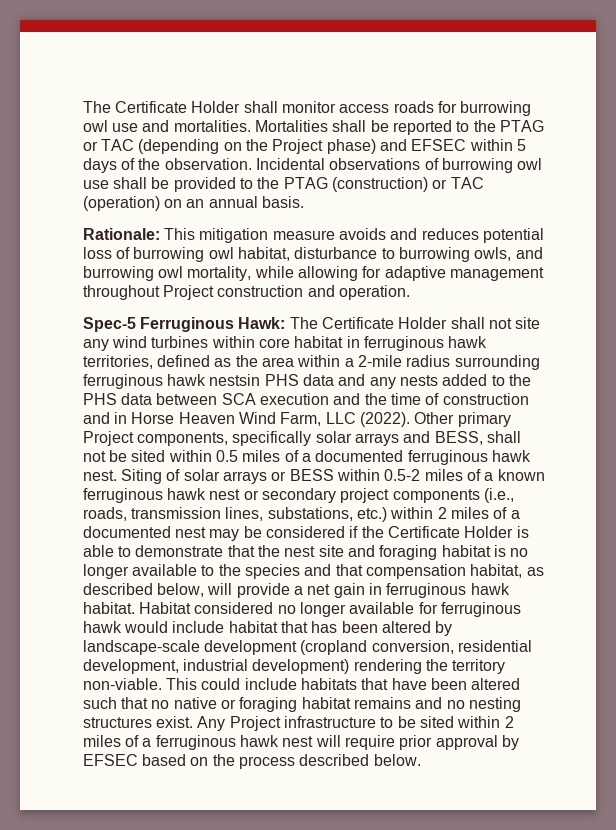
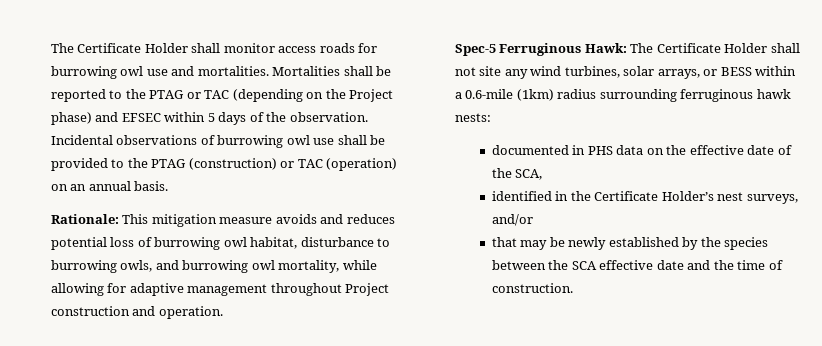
- Spec-5 Ferruginous Hawk: The Certificate Holder shall not site any wind turbines within core habitat in ferruginous hawk territories, defined as the area within a 2-mile radius surrounding ferruginous hawk nestsin PHS data and any nests added to the PHS data between SCA execution and the time of construction and in Horse Heaven Wind Farm, LLC (2022). Other primary Project components, specifically solar arrays and BESS, shall not be sited within 0.5 miles of a documented ferruginous hawk nest. Siting of solar arrays or BESS within 0.5-2 miles of a known ferruginous hawk nest or secondary project components (i.e., roads, transmission lines, substations, etc.) within 2 miles of a documented nest may be considered if the Certificate Holder is able to demonstrate that the nest site and foraging habitat is no longer available to the species and that compensation habitat, as described below, will provide a net gain in ferruginous hawk habitat. Habitat considered no longer available for ferruginous hawk would include habitat that has been altered by landscape-scale development (cropland conversion, residential development, industrial development) rendering the territory non-viable. This could include habitats that have been altered such that no native or foraging habitat remains and no nesting structures exist. Any Project infrastructure to be sited within 2 miles of a ferruginous hawk nest will require prior approval by EFSEC based on the process described below.
+ Spec-5 Ferruginous Hawk: The Certificate Holder shall not site any wind turbines, solar arrays, or BESS within a 0.6-mile (1km) radius surrounding ferruginous hawk nests:
+ documented in PHS data on the effective date of the SCA,
+ identified in the Certificate Holder’s nest surveys, and/or
+ that may be newly established by the species between the SCA effective date and the time of construction.

